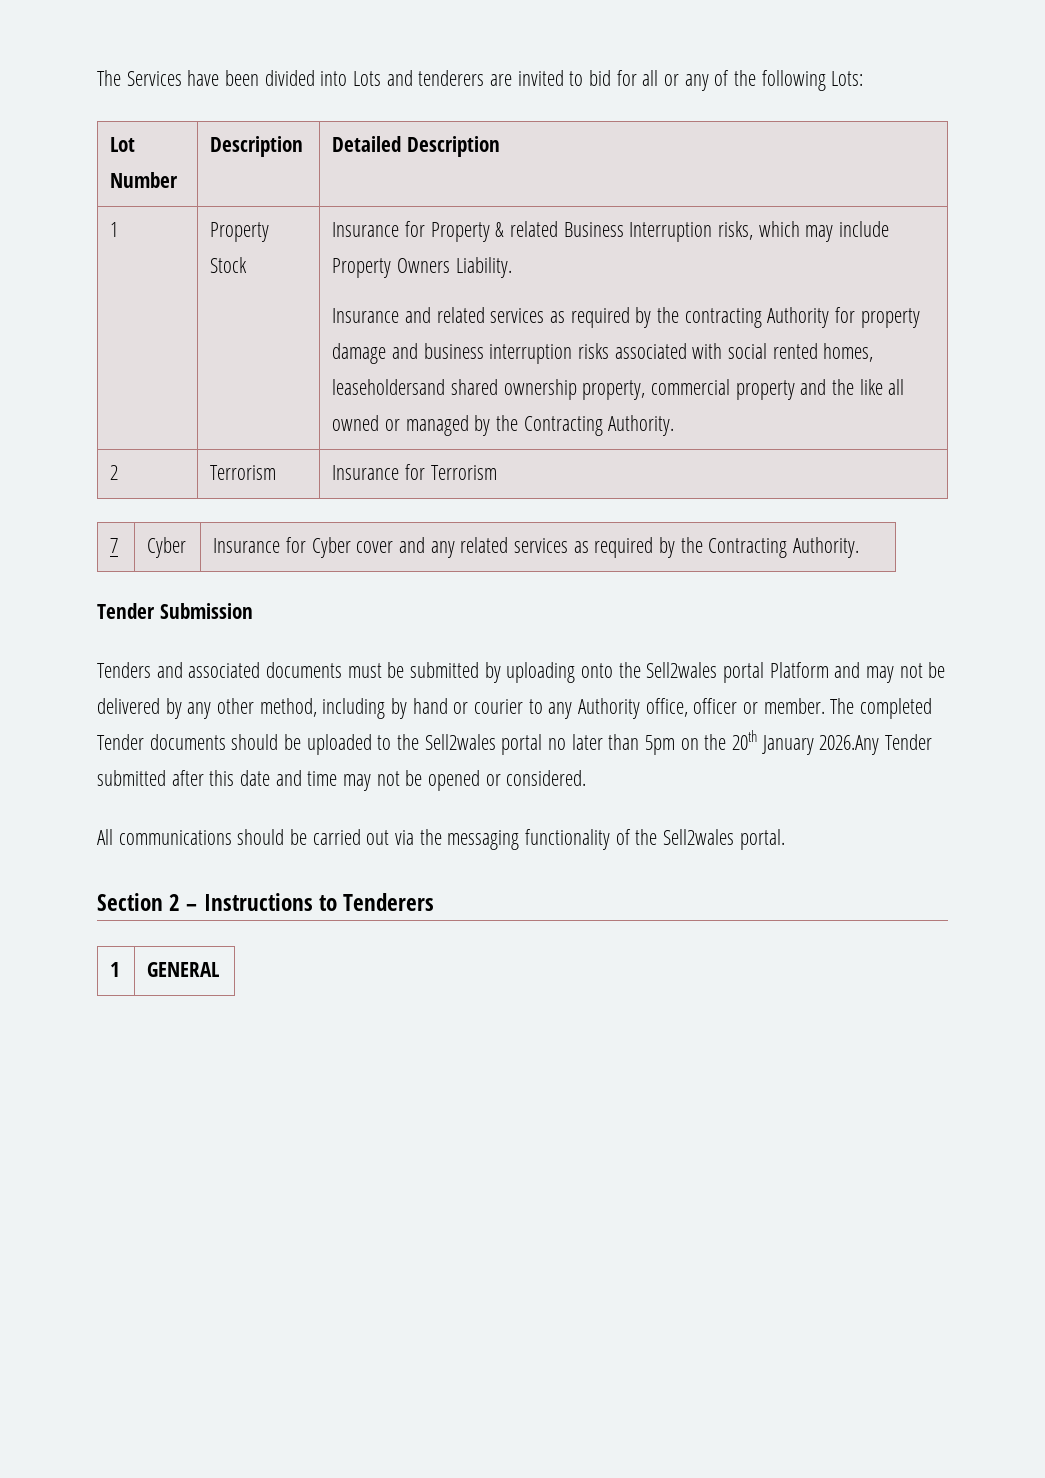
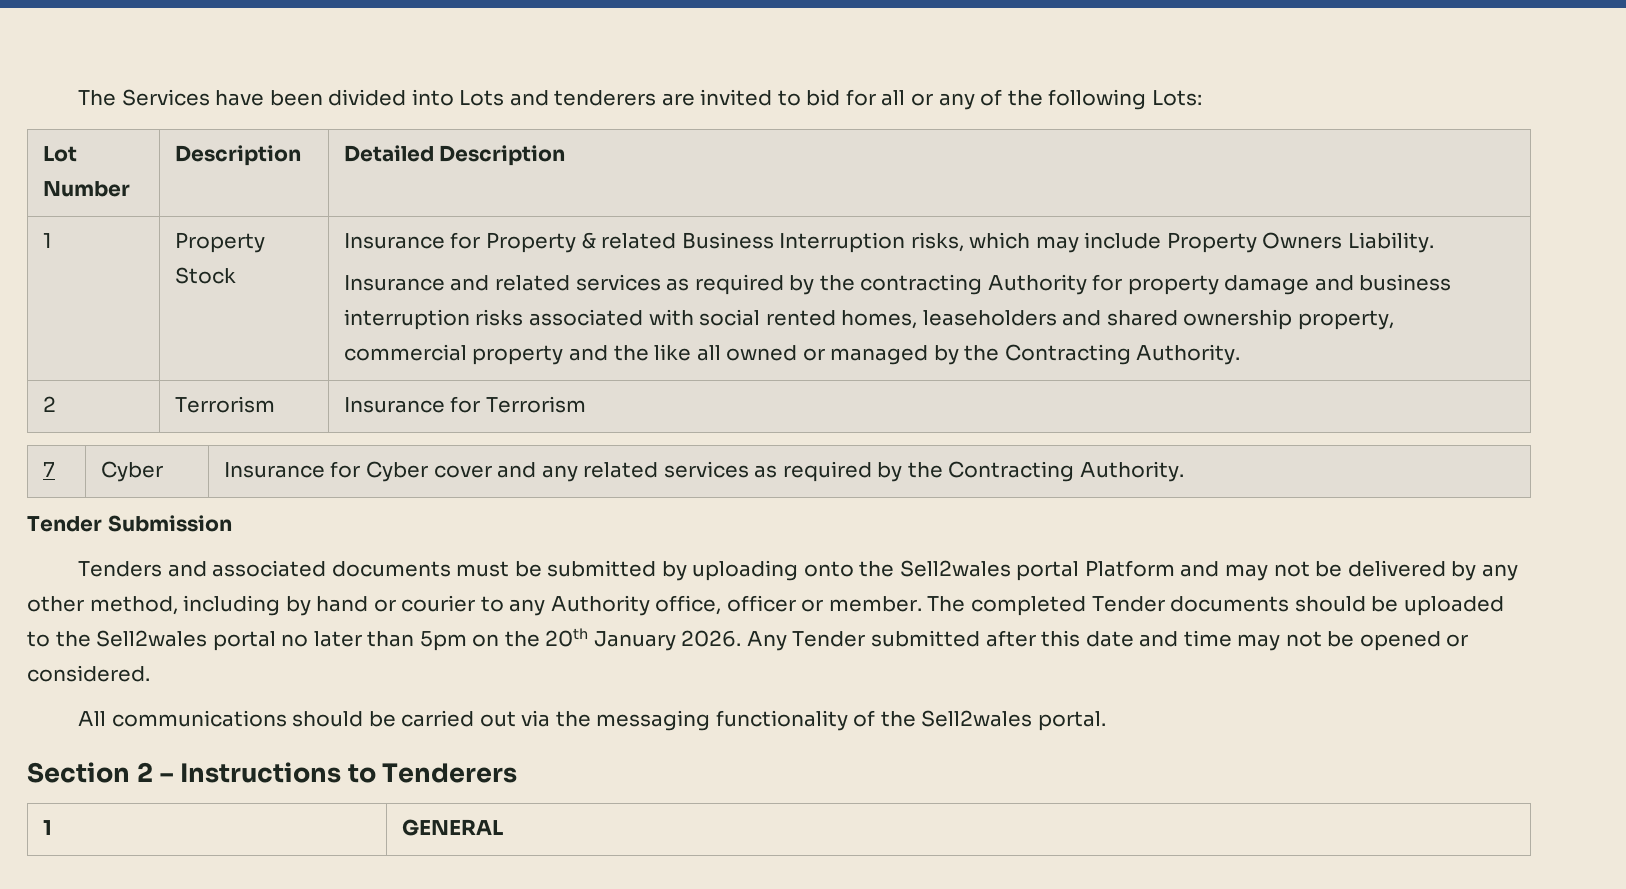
- Insurance and related services as required by the contracting Authority for property damage and business interruption risks associated with social rented homes, leaseholdersand shared ownership property, commercial property and the like all owned or managed by the Contracting Authority.
+ Insurance and related services as required by the contracting Authority for property damage and business interruption risks associated with social rented homes, leaseholders and shared ownership property, commercial property and the like all owned or managed by the Contracting Authority.
- The completed Tender documents should be uploaded to the Sell2wales portal no later than 5pm on the 20th January 2026.Any Tender submitted after this date and time may not be opened or considered.
+ The completed Tender documents should be uploaded to the Sell2wales portal no later than 5pm on the 20th January 2026. Any Tender submitted after this date and time may not be opened or considered.

